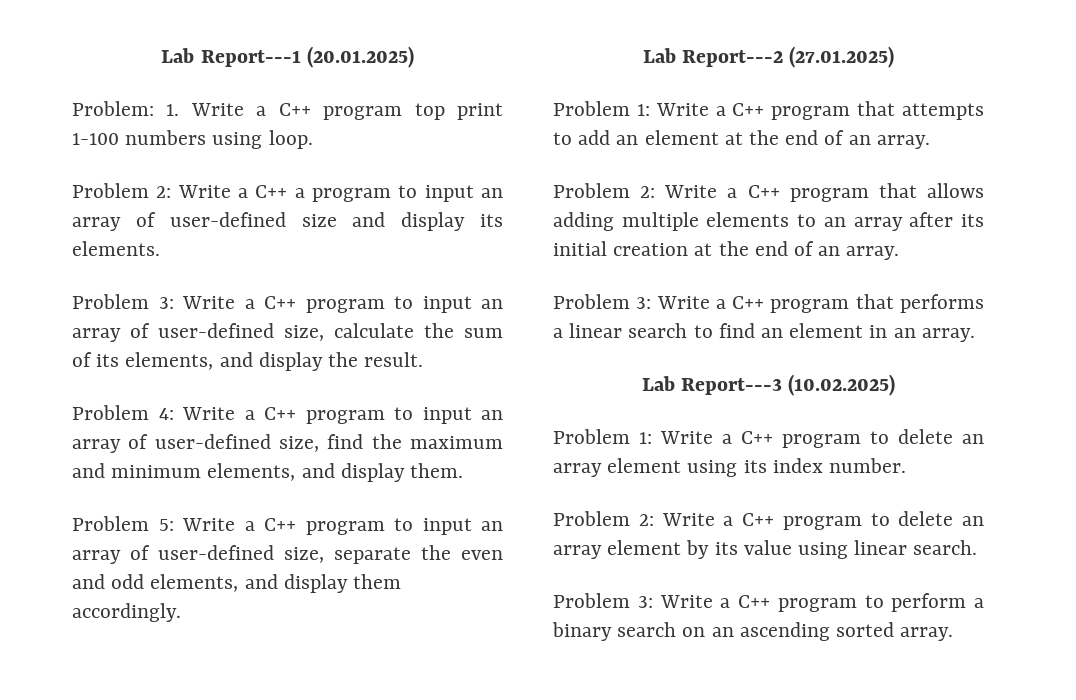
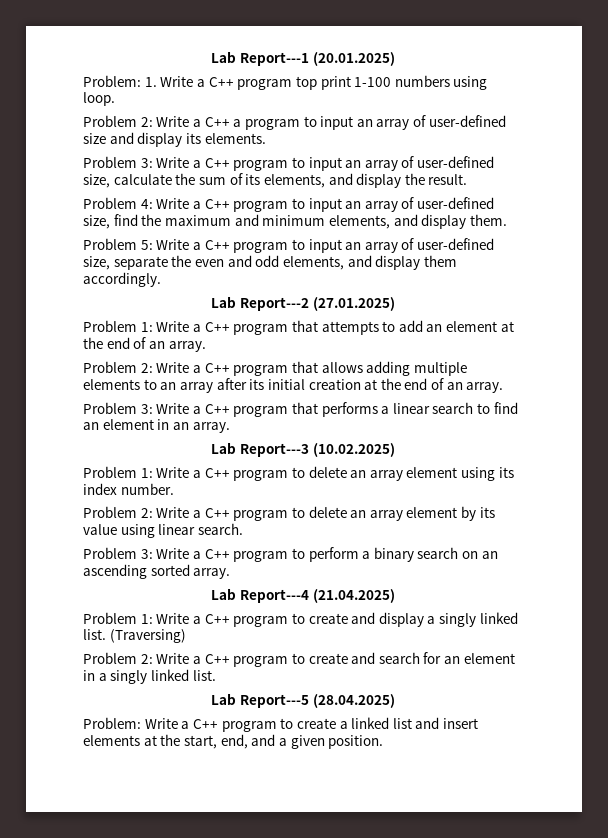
+ Lab Report---4 (21.04.2025)
+ Problem 1: Write a C++ program to create and display a singly linked list. (Traversing)
+ Problem 2: Write a C++ program to create and search for an element in a singly linked list.
+ Lab Report---5 (28.04.2025)
+ Problem: Write a C++ program to create a linked list and insert elements at the start, end, and a given position.

